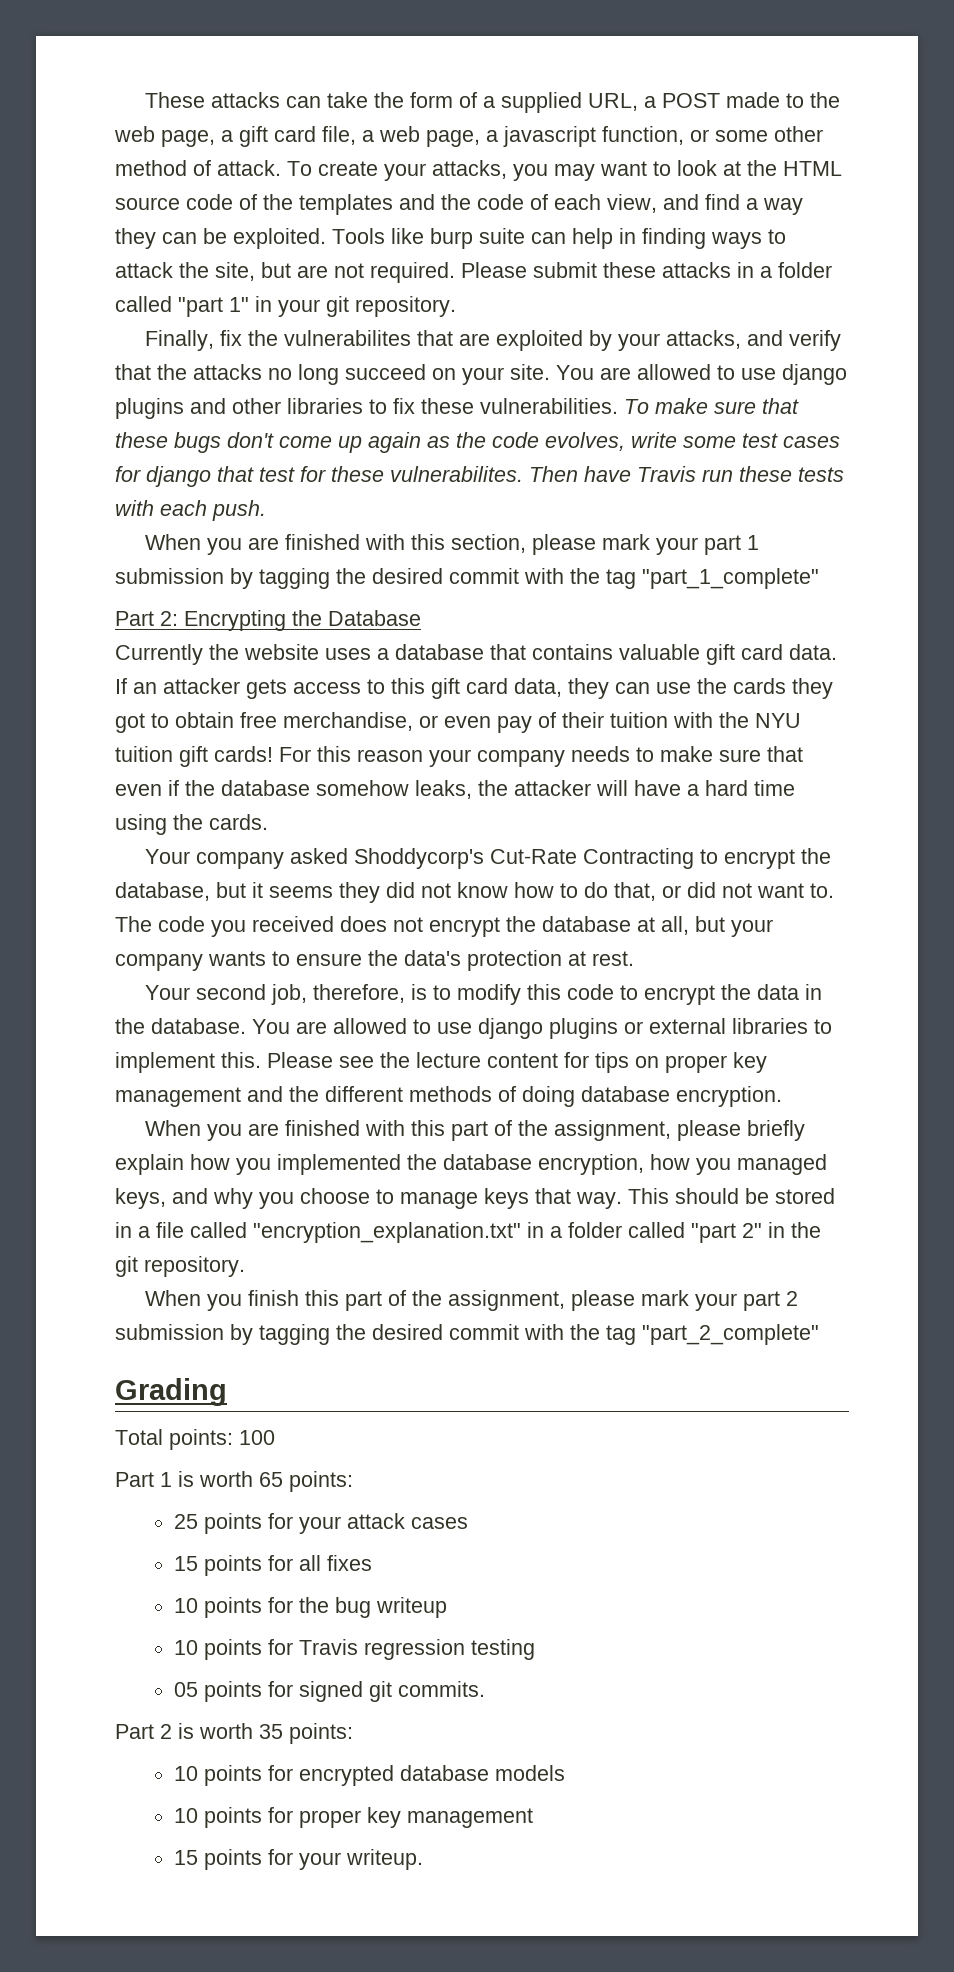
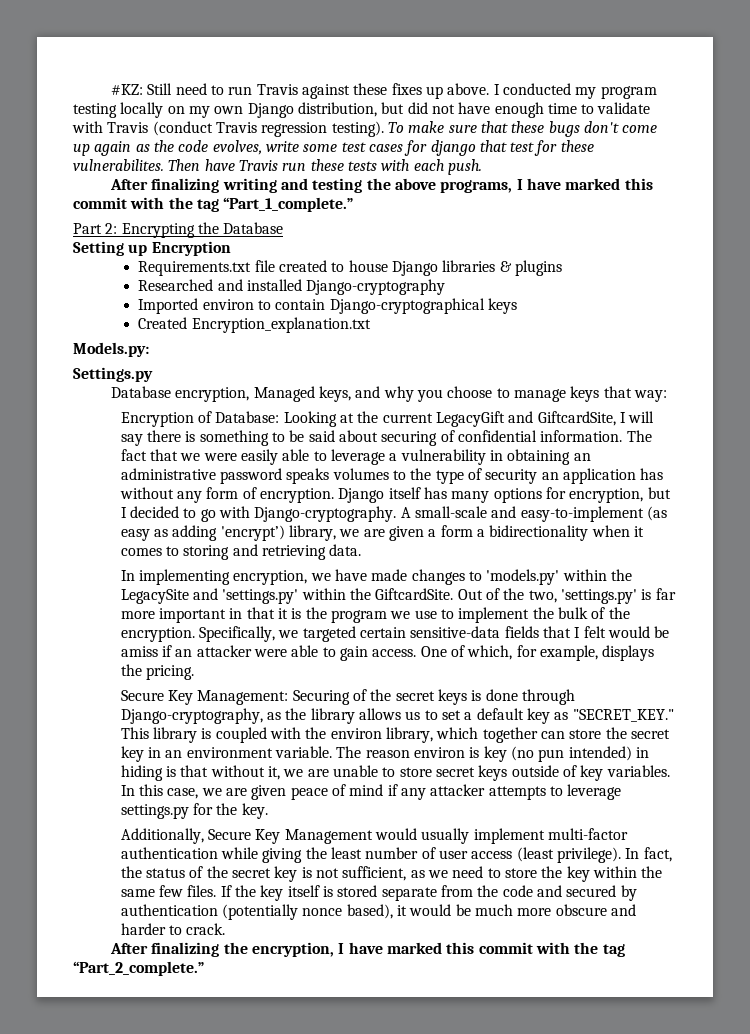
- These attacks can take the form of a supplied URL, a POST made to the web page, a gift card file, a web page, a javascript function, or some other method of attack. To create your attacks, you may want to look at the HTML source code of the templates and the code of each view, and find a way they can be exploited. Tools like burp suite can help in finding ways to attack the site, but are not required. Please submit these attacks in a folder called "part 1" in your git repository.
- Finally, fix the vulnerabilites that are exploited by your attacks, and verify that the attacks no long succeed on your site. You are allowed to use django plugins and other libraries to fix these vulnerabilities.
+ #KZ: Still need to run Travis against these fixes up above. I conducted my program testing locally on my own Django distribution, but did not have enough time to validate with Travis (conduct Travis regression testing).
- When you are finished with this section, please mark your part 1 submission by tagging the desired commit with the tag "part_1_complete"
+ After finalizing writing and testing the above programs, I have marked this commit with the tag “Part_1_complete.”
- Currently the website uses a database that contains valuable gift card data. If an attacker gets access to this gift card data, they can use the cards they got to obtain free merchandise, or even pay of their tuition with the NYU tuition gift cards! For this reason your company needs to make sure that even if the database somehow leaks, the attacker will have a hard time using the cards.
- Your company asked Shoddycorp's Cut-Rate Contracting to encrypt the database, but it seems they did not know how to do that, or did not want to. The code you received does not encrypt the database at all, but your company wants to ensure the data's protection at rest.
- Your second job, therefore, is to modify this code to encrypt the data in the database. You are allowed to use django plugins or external libraries to implement this. Please see the lecture content for tips on proper key management and the different methods of doing database encryption.
- When you are finished with this part of the assignment, please briefly explain how you implemented the database encryption, how you managed keys, and why you choose to manage keys that way. This should be stored in a file called "encryption_explanation.txt" in a folder called "part 2" in the git repository.
- When you finish this part of the assignment, please mark your part 2 submission by tagging the desired commit with the tag "part_2_complete"
- Grading
- Total points: 100
- Part 1 is worth 65 points:
- 25 points for your attack cases
- 15 points for all fixes
- 10 points for the bug writeup
- 10 points for Travis regression testing
- 05 points for signed git commits.
- Part 2 is worth 35 points:
- 10 points for encrypted database models
- 10 points for proper key management
- 15 points for your writeup.
+ Setting up Encryption
+ Requirements.txt file created to house Django libraries & plugins
+ Researched and installed Django-cryptography
+ Imported environ to contain Django-cryptographical keys
+ Created Encryption_explanation.txt
+ Models.py:
+ Settings.py
+ Database encryption, Managed keys, and why you choose to manage keys that way:
+ Encryption of Database: Looking at the current LegacyGift and GiftcardSite, I will say there is something to be said about securing of confidential information. The fact that we were easily able to leverage a vulnerability in obtaining an administrative password speaks volumes to the type of security an application has without any form of encryption. Django itself has many options for encryption, but I decided to go with Django-cryptography. A small-scale and easy-to-implement (as easy as adding 'encrypt’) library, we are given a form a bidirectionality when it comes to storing and retrieving data.
+ In implementing encryption, we have made changes to 'models.py' within the LegacySite and 'settings.py' within the GiftcardSite. Out of the two, 'settings.py' is far more important in that it is the program we use to implement the bulk of the encryption. Specifically, we targeted certain sensitive-data fields that I felt would be amiss if an attacker were able to gain access. One of which, for example, displays the pricing.
+ Secure Key Management: Securing of the secret keys is done through Django-cryptography, as the library allows us to set a default key as "SECRET_KEY." This library is coupled with the environ library, which together can store the secret key in an environment variable. The reason environ is key (no pun intended) in hiding is that without it, we are unable to store secret keys outside of key variables. In this case, we are given peace of mind if any attacker attempts to leverage settings.py for the key.
+ Additionally, Secure Key Management would usually implement multi-factor authentication while giving the least number of user access (least privilege). In fact, the status of the secret key is not sufficient, as we need to store the key within the same few files. If the key itself is stored separate from the code and secured by authentication (potentially nonce based), it would be much more obscure and harder to crack.
+ After finalizing the encryption, I have marked this commit with the tag “Part_2_complete.”

